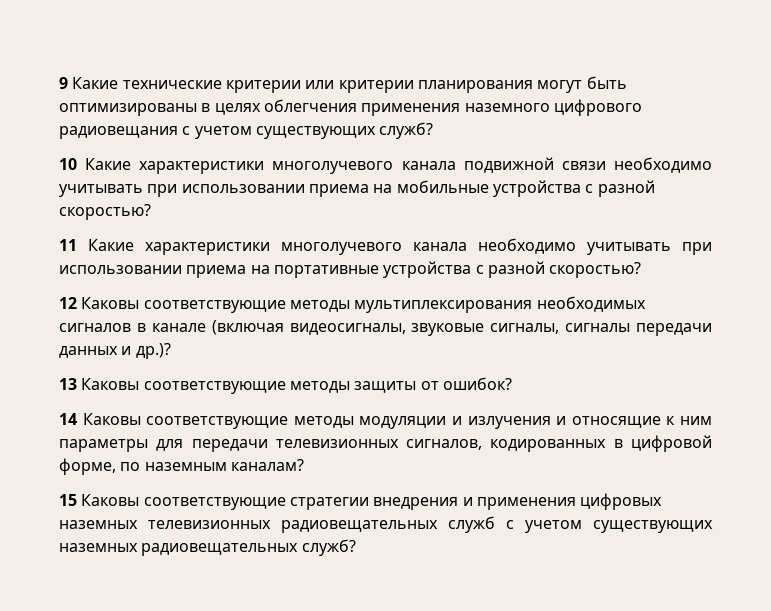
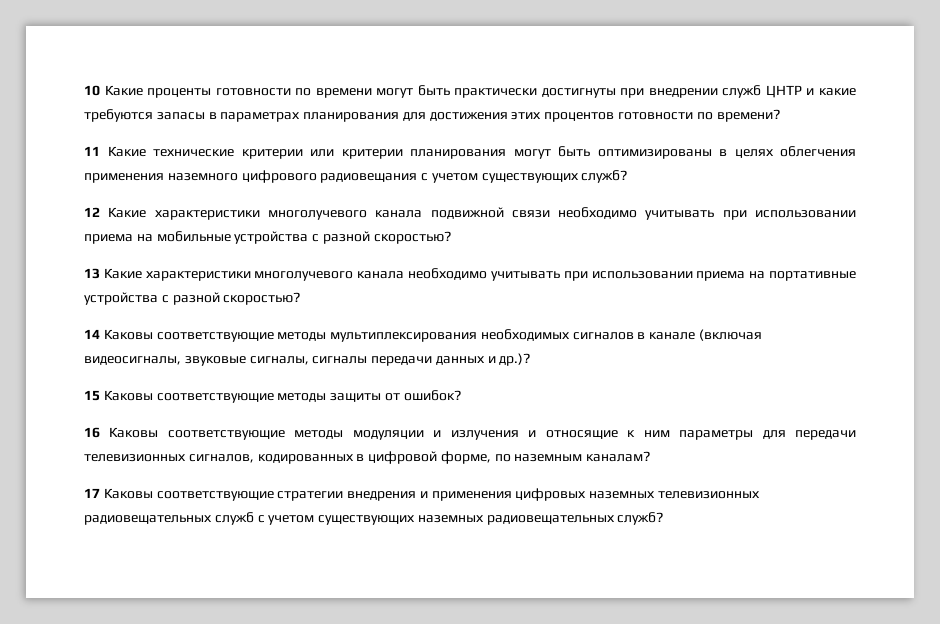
- 9 Какие технические критерии или критерии планирования могут быть оптимизированы в целях облегчения применения наземного цифрового радиовещания с учетом существующих служб?
+ 10 Какие проценты готовности по времени могут быть практически достигнуты при внедрении служб ЦНТР и какие требуются запасы в параметрах планирования для достижения этих процентов готовности по времени?
+ 11 Какие технические критерии или критерии планирования могут быть оптимизированы в целях облегчения применения наземного цифрового радиовещания с учетом существующих служб?
- 10 Какие характеристики многолучевого канала подвижной связи необходимо учитывать при использовании приема на мобильные устройства с разной скоростью?
+ 12 Какие характеристики многолучевого канала подвижной связи необходимо учитывать при использовании приема на мобильные устройства с разной скоростью?
- 11 Какие характеристики многолучевого канала необходимо учитывать при использовании приема на портативные устройства с разной скоростью?
+ 13 Какие характеристики многолучевого канала необходимо учитывать при использовании приема на портативные устройства с разной скоростью?
- 12 Каковы соответствующие методы мультиплексирования необходимых сигналов в канале (включая видеосигналы, звуковые сигналы, сигналы передачи данных и др.)?
+ 14 Каковы соответствующие методы мультиплексирования необходимых сигналов в канале (включая видеосигналы, звуковые сигналы, сигналы передачи данных и др.)?
- 13 Каковы соответствующие методы защиты от ошибок?
+ 15 Каковы соответствующие методы защиты от ошибок?
- 14 Каковы соответствующие методы модуляции и излучения и относящие к ним параметры для передачи телевизионных сигналов, кодированных в цифровой форме, по наземным каналам?
+ 16 Каковы соответствующие методы модуляции и излучения и относящие к ним параметры для передачи телевизионных сигналов, кодированных в цифровой форме, по наземным каналам?
- 15 Каковы соответствующие стратегии внедрения и применения цифровых наземных телевизионных радиовещательных служб с учетом существующих наземных радиовещательных служб?
+ 17 Каковы соответствующие стратегии внедрения и применения цифровых наземных телевизионных радиовещательных служб с учетом существующих наземных радиовещательных служб?

